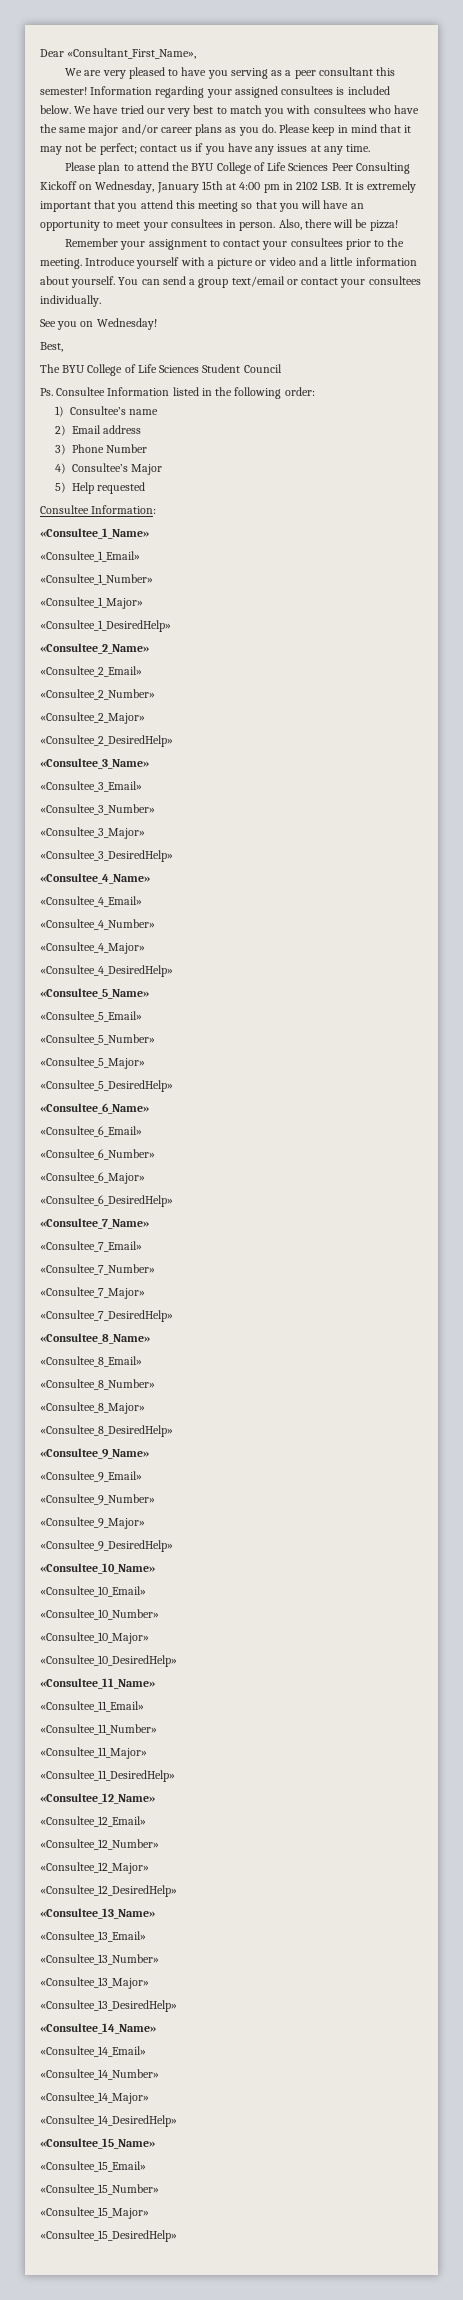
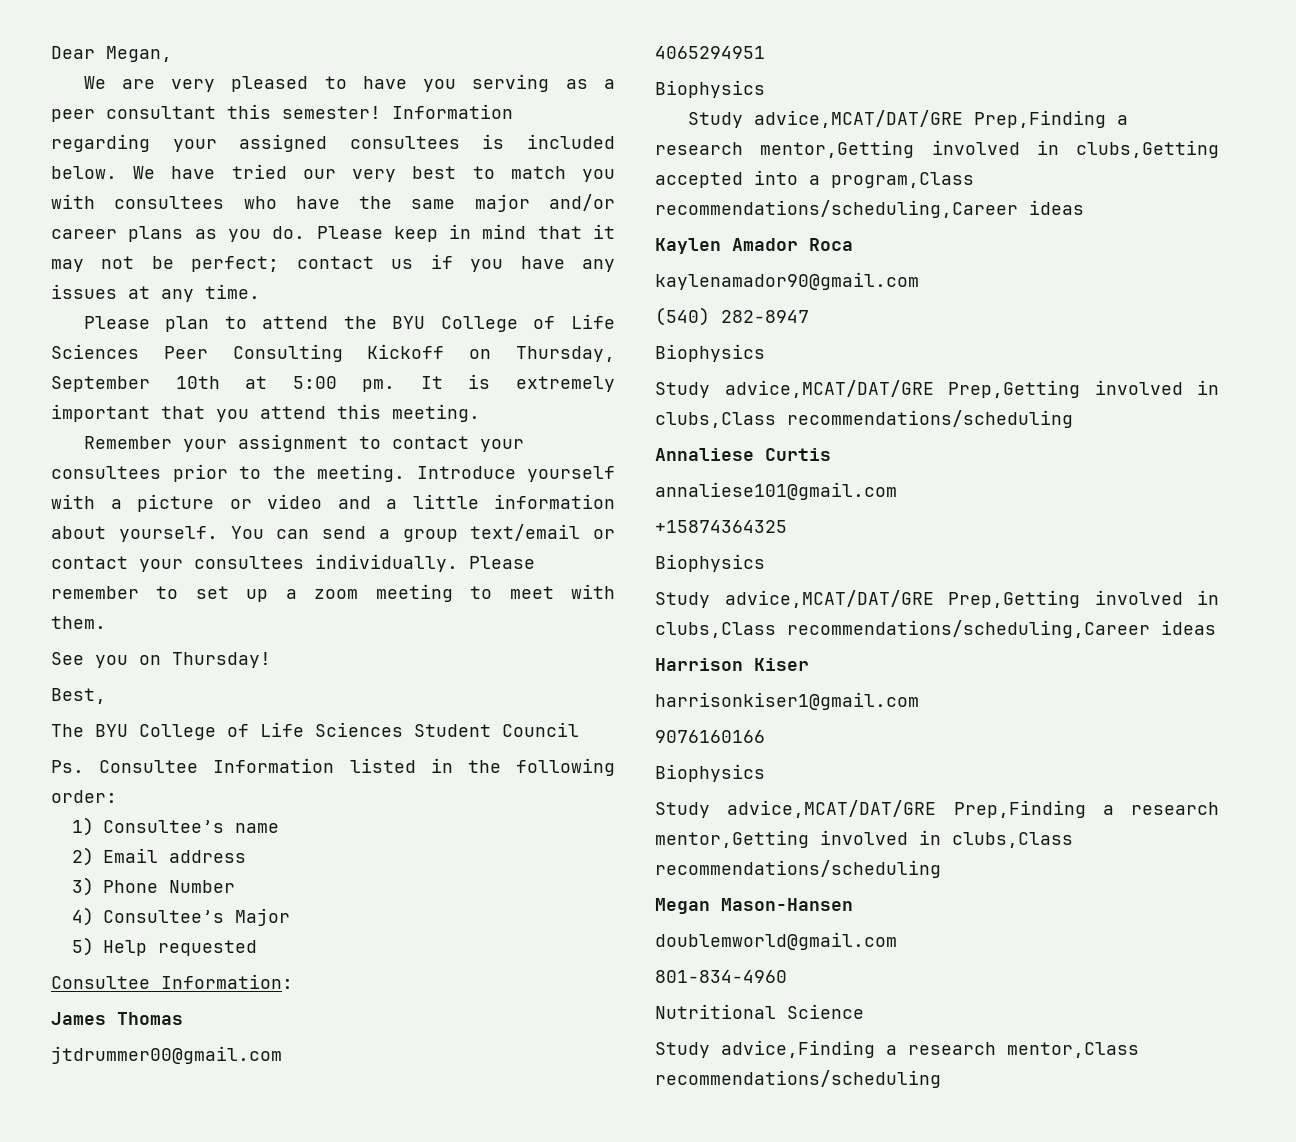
- Dear «Consultant_First_Name»,
+ Dear Megan,
- Please plan to attend the BYU College of Life Sciences Peer Consulting Kickoff on Wednesday, January 15th at 4:00 pm in 2102 LSB. It is extremely important that you attend this meeting so that you will have an opportunity to meet your consultees in person. Also, there will be pizza!
+ Please plan to attend the BYU College of Life Sciences Peer Consulting Kickoff on Thursday, September 10th at 5:00 pm. It is extremely important that you attend this meeting.
+ Please remember to set up a zoom meeting to meet with them.
- See you on Wednesday!
+ See you on Thursday!
- «Consultee_1_Name»
- «Consultee_1_Email»
- «Consultee_1_Number»
- «Consultee_1_Major»
- «Consultee_1_DesiredHelp»
- «Consultee_2_Name»
- «Consultee_2_Email»
- «Consultee_2_Number»
- «Consultee_2_Major»
- «Consultee_2_DesiredHelp»
- «Consultee_3_Name»
- «Consultee_3_Email»
- «Consultee_3_Number»
- «Consultee_3_Major»
- «Consultee_3_DesiredHelp»
- «Consultee_4_Name»
- «Consultee_4_Email»
- «Consultee_4_Number»
- «Consultee_4_Major»
- «Consultee_4_DesiredHelp»
- «Consultee_5_Name»
- «Consultee_5_Email»
- «Consultee_5_Number»
- «Consultee_5_Major»
- «Consultee_5_DesiredHelp»
- «Consultee_6_Name»
- «Consultee_6_Email»
- «Consultee_6_Number»
- «Consultee_6_Major»
- «Consultee_6_DesiredHelp»
- «Consultee_7_Name»
- «Consultee_7_Email»
- «Consultee_7_Number»
- «Consultee_7_Major»
- «Consultee_7_DesiredHelp»
- «Consultee_8_Name»
- «Consultee_8_Email»
- «Consultee_8_Number»
- «Consultee_8_Major»
- «Consultee_8_DesiredHelp»
- «Consultee_9_Name»
- «Consultee_9_Email»
- «Consultee_9_Number»
- «Consultee_9_Major»
- «Consultee_9_DesiredHelp»
- «Consultee_10_Name»
- «Consultee_10_Email»
- «Consultee_10_Number»
- «Consultee_10_Major»
- «Consultee_10_DesiredHelp»
- «Consultee_11_Name»
- «Consultee_11_Email»
- «Consultee_11_Number»
- «Consultee_11_Major»
- «Consultee_11_DesiredHelp»
- «Consultee_12_Name»
- «Consultee_12_Email»
- «Consultee_12_Number»
- «Consultee_12_Major»
- «Consultee_12_DesiredHelp»
- «Consultee_13_Name»
- «Consultee_13_Email»
- «Consultee_13_Number»
- «Consultee_13_Major»
- «Consultee_13_DesiredHelp»
- «Consultee_14_Name»
- «Consultee_14_Email»
- «Consultee_14_Number»
- «Consultee_14_Major»
- «Consultee_14_DesiredHelp»
- «Consultee_15_Name»
- «Consultee_15_Email»
- «Consultee_15_Number»
- «Consultee_15_Major»
- «Consultee_15_DesiredHelp»
+ James Thomas
+ jtdrummer00@gmail.com
+ 4065294951
+ Biophysics
+ Study advice,MCAT/DAT/GRE Prep,Finding a research mentor,Getting involved in clubs,Getting accepted into a program,Class recommendations/scheduling,Career ideas
+ Kaylen Amador Roca
+ kaylenamador90@gmail.com
+ (540) 282-8947
+ Biophysics
+ Study advice,MCAT/DAT/GRE Prep,Getting involved in clubs,Class recommendations/scheduling
+ Annaliese Curtis
+ annaliese101@gmail.com
+ +15874364325
+ Biophysics
+ Study advice,MCAT/DAT/GRE Prep,Getting involved in clubs,Class recommendations/scheduling,Career ideas
+ Harrison Kiser
+ harrisonkiser1@gmail.com
+ 9076160166
+ Biophysics
+ Study advice,MCAT/DAT/GRE Prep,Finding a research mentor,Getting involved in clubs,Class recommendations/scheduling
+ Megan Mason-Hansen
+ doublemworld@gmail.com
+ 801-834-4960
+ Nutritional Science
+ Study advice,Finding a research mentor,Class recommendations/scheduling

